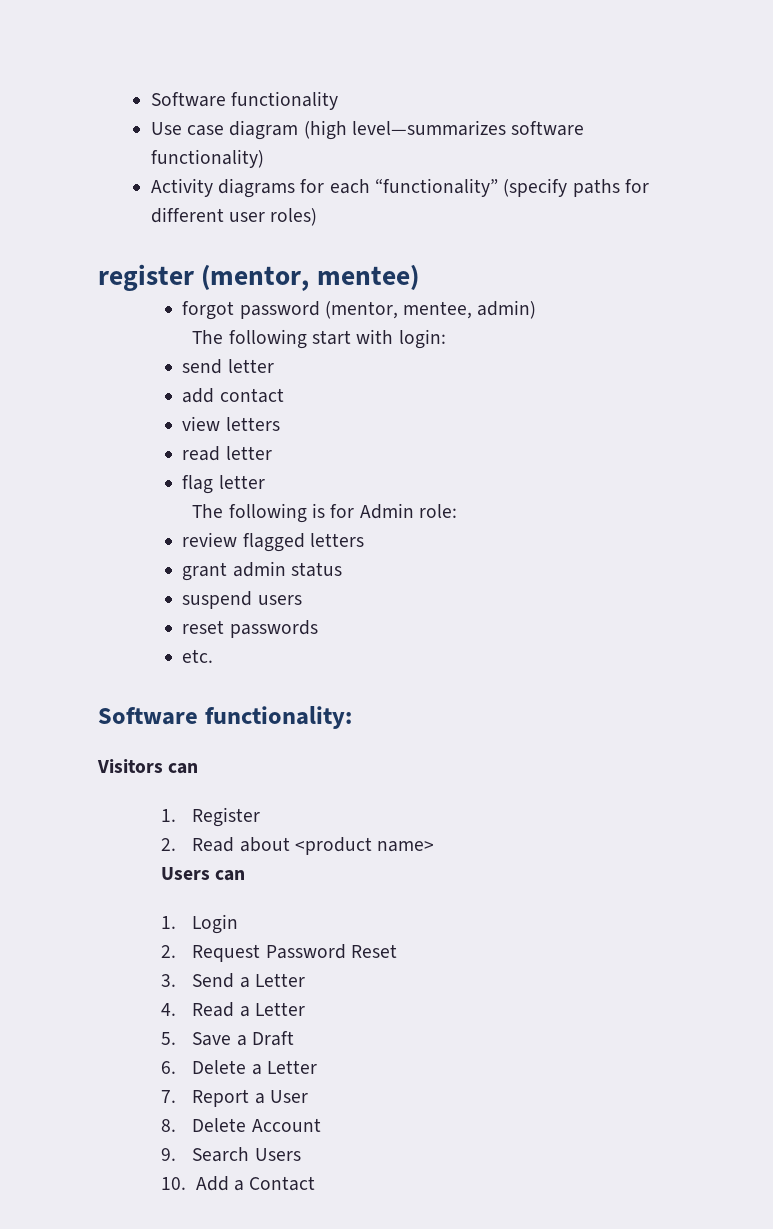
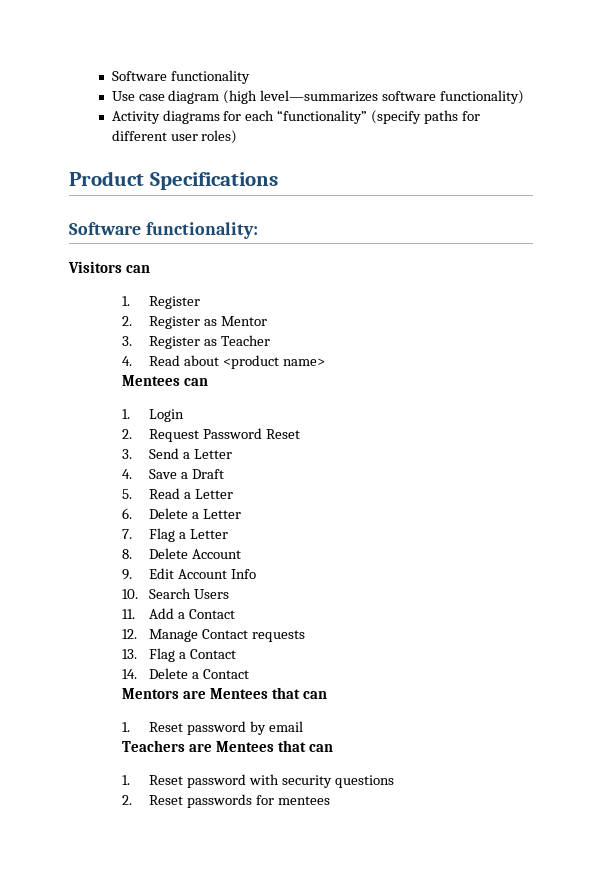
- register (mentor, mentee)
- forgot password (mentor, mentee, admin)
- The following start with login:
- send letter
- add contact
- view letters
- read letter
- flag letter
- The following is for Admin role:
- review flagged letters
- grant admin status
- suspend users
- reset passwords
- etc.
+ Product Specifications
- 2. Read about <product name>
+ 2. Register as Mentor
+ 3. Register as Teacher
+ 4. Read about <product name>
- Users can
+ Mentees can
- 4. Read a Letter
+ 4. Save a Draft
+ 5. Read a Letter
- 5. Save a Draft
- 7. Report a User
+ 7. Flag a Letter
- 9. Search Users
+ 9. Edit Account Info
+ 10. Search Users
- 10. Add a Contact
+ 11. Add a Contact
+ 12. Manage Contact requests
+ 13. Flag a Contact
+ 14. Delete a Contact
+ Mentors are Mentees that can
+ 1. Reset password by email
+ Teachers are Mentees that can
+ 1. Reset password with security questions
+ 2. Reset passwords for mentees

